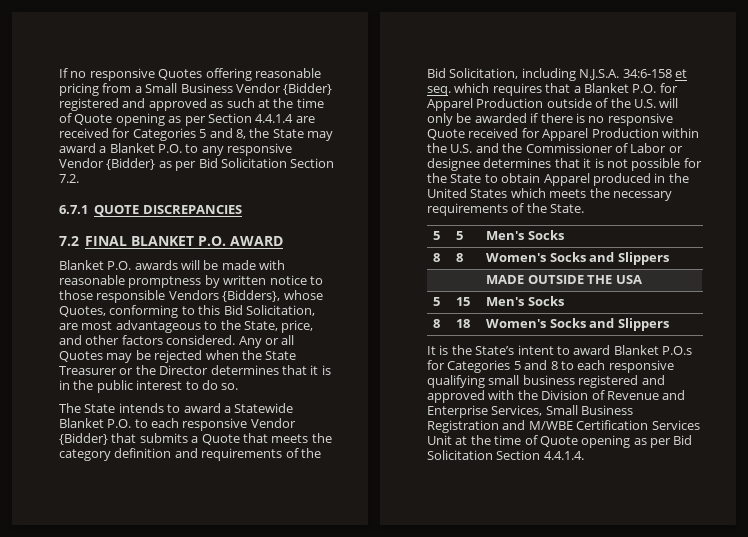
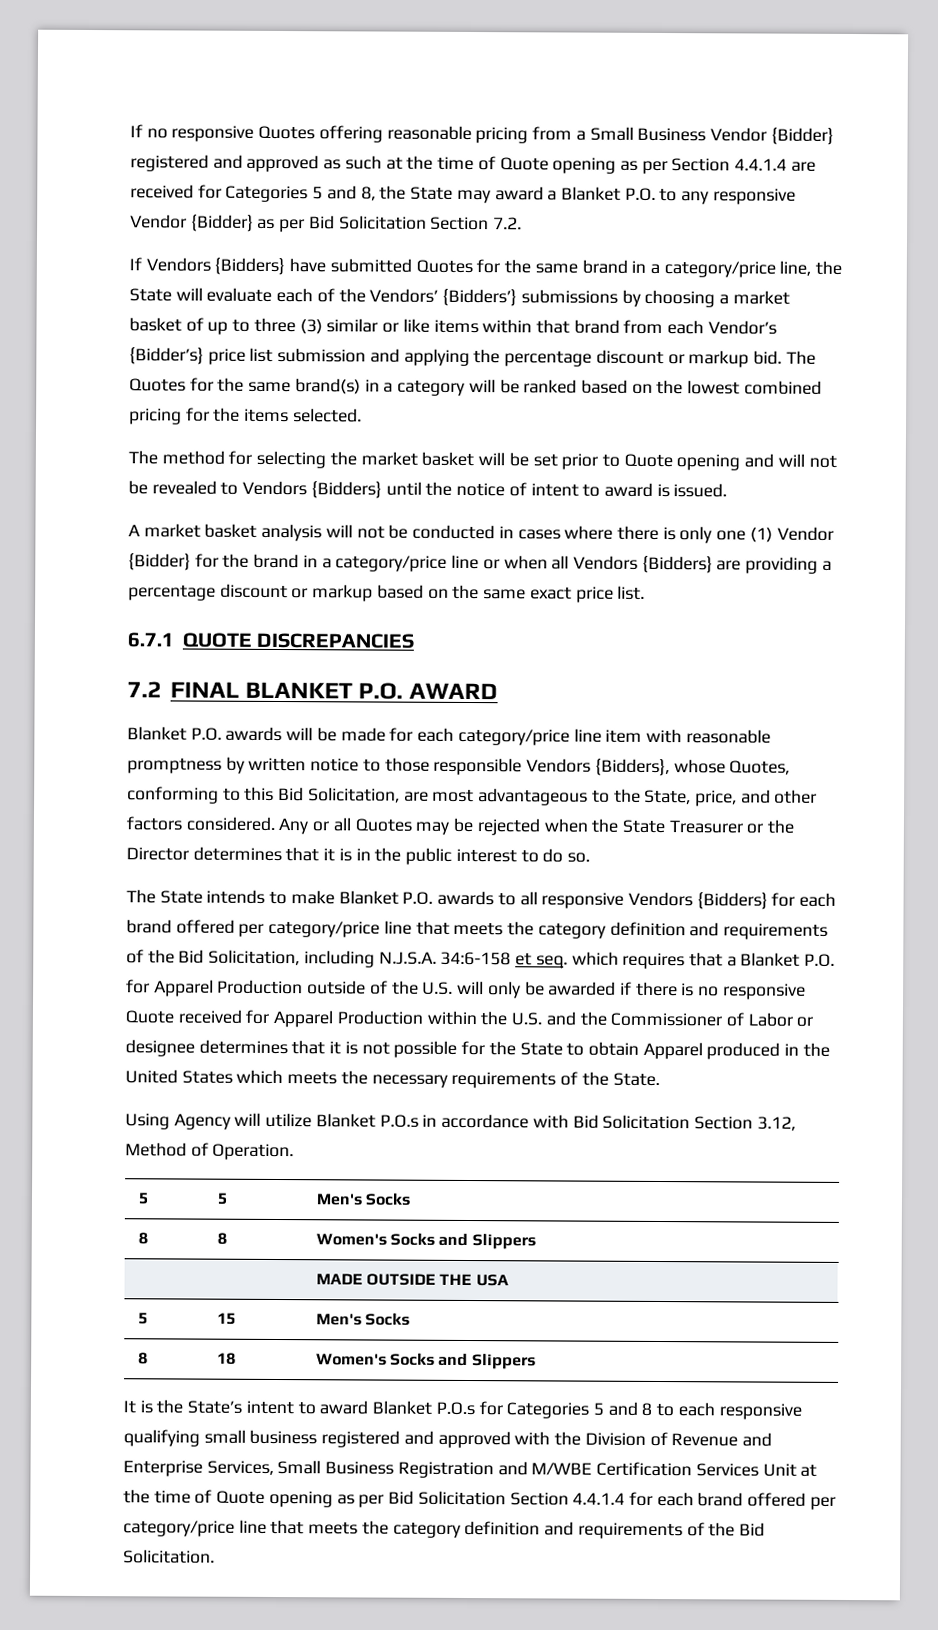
+ If Vendors {Bidders} have submitted Quotes for the same brand in a category/price line, the State will evaluate each of the Vendors’ {Bidders’} submissions by choosing a market basket of up to three (3) similar or like items within that brand from each Vendor’s {Bidder’s} price list submission and applying the percentage discount or markup bid. The Quotes for the same brand(s) in a category will be ranked based on the lowest combined pricing for the items selected.
+ The method for selecting the market basket will be set prior to Quote opening and will not be revealed to Vendors {Bidders} until the notice of intent to award is issued.
+ A market basket analysis will not be conducted in cases where there is only one (1) Vendor {Bidder} for the brand in a category/price line or when all Vendors {Bidders} are providing a percentage discount or markup based on the same exact price list.
- Blanket P.O. awards will be made with reasonable promptness by written notice to those responsible Vendors {Bidders}, whose Quotes, conforming to this Bid Solicitation, are most advantageous to the State, price, and other factors considered.
+ Blanket P.O. awards will be made for each category/price line item with reasonable promptness by written notice to those responsible Vendors {Bidders}, whose Quotes, conforming to this Bid Solicitation, are most advantageous to the State, price, and other factors considered.
- The State intends to award a Statewide Blanket P.O. to each responsive Vendor {Bidder} that submits a Quote that meets the category definition and requirements of the Bid Solicitation, including N.J.S.A. 34:6-158 et seq. which requires that a Blanket P.O. for Apparel Production outside of the U.S. will only be awarded if there is no responsive Quote received for Apparel Production within the U.S. and the Commissioner of Labor or designee determines that it is not possible for the State to obtain Apparel produced in the United States which meets the necessary requirements of the State.
+ The State intends to make Blanket P.O. awards to all responsive Vendors {Bidders} for each brand offered per category/price line that meets the category definition and requirements of the Bid Solicitation, including N.J.S.A. 34:6-158 et seq. which requires that a Blanket P.O. for Apparel Production outside of the U.S. will only be awarded if there is no responsive Quote received for Apparel Production within the U.S. and the Commissioner of Labor or designee determines that it is not possible for the State to obtain Apparel produced in the United States which meets the necessary requirements of the State.
+ Using Agency will utilize Blanket P.O.s in accordance with Bid Solicitation Section 3.12, Method of Operation.
- It is the State’s intent to award Blanket P.O.s for Categories 5 and 8 to each responsive qualifying small business registered and approved with the Division of Revenue and Enterprise Services, Small Business Registration and M/WBE Certification Services Unit at the time of Quote opening as per Bid Solicitation Section 4.4.1.4.
+ It is the State’s intent to award Blanket P.O.s for Categories 5 and 8 to each responsive qualifying small business registered and approved with the Division of Revenue and Enterprise Services, Small Business Registration and M/WBE Certification Services Unit at the time of Quote opening as per Bid Solicitation Section 4.4.1.4 for each brand offered per category/price line that meets the category definition and requirements of the Bid Solicitation.

